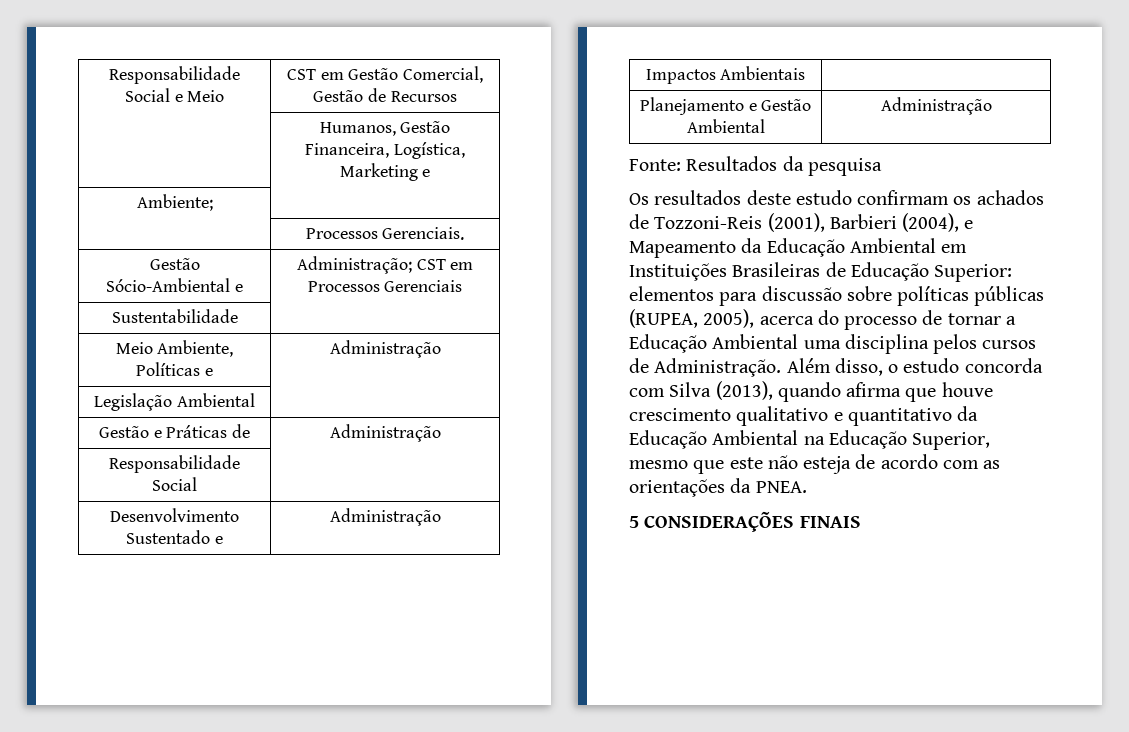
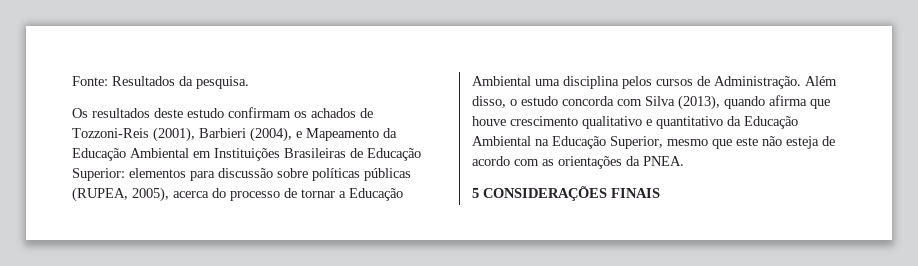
- Responsabilidade Social e Meio | CST em Gestão Comercial, Gestão de Recursos
- | Humanos, Gestão Financeira, Logística, Marketing e
- Ambiente; |
- | Processos Gerenciais.
- Gestão Sócio-Ambiental e | Administração; CST em Processos Gerenciais
- Sustentabilidade |
- Meio Ambiente, Políticas e | Administração
- Legislação Ambiental |
- Gestão e Práticas de | Administração
- Responsabilidade Social |
- Desenvolvimento Sustentado e | Administração
- Impactos Ambientais |
- Planejamento e Gestão Ambiental | Administração
- Fonte: Resultados da pesquisa
+ Fonte: Resultados da pesquisa.

